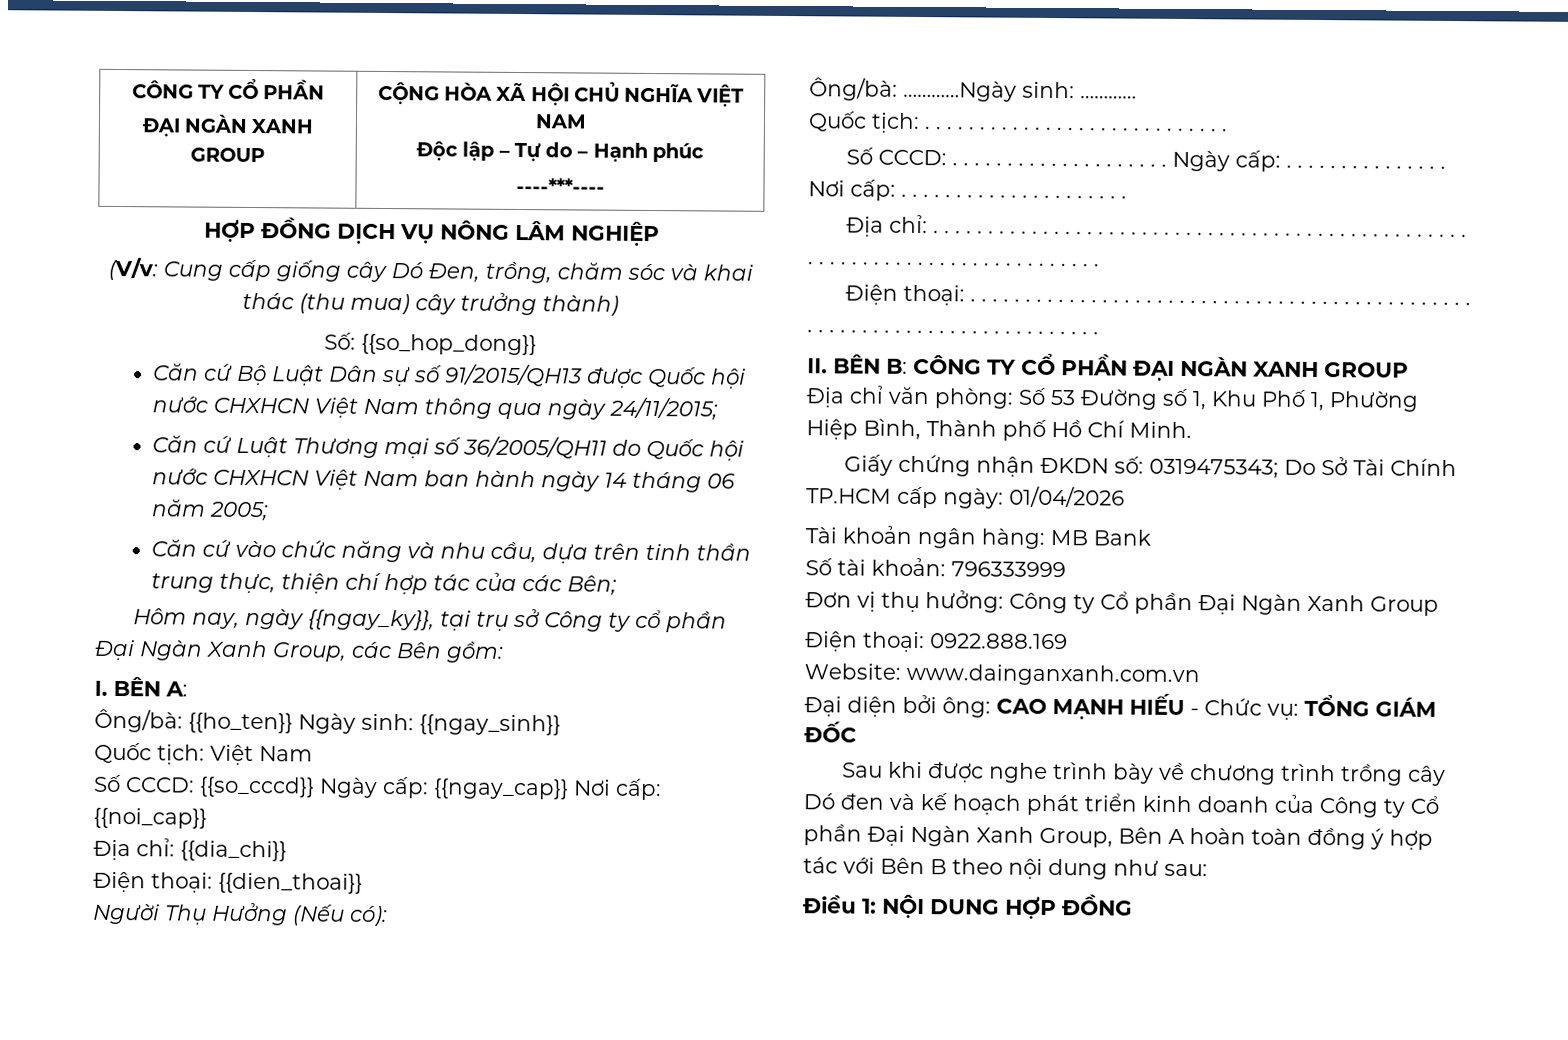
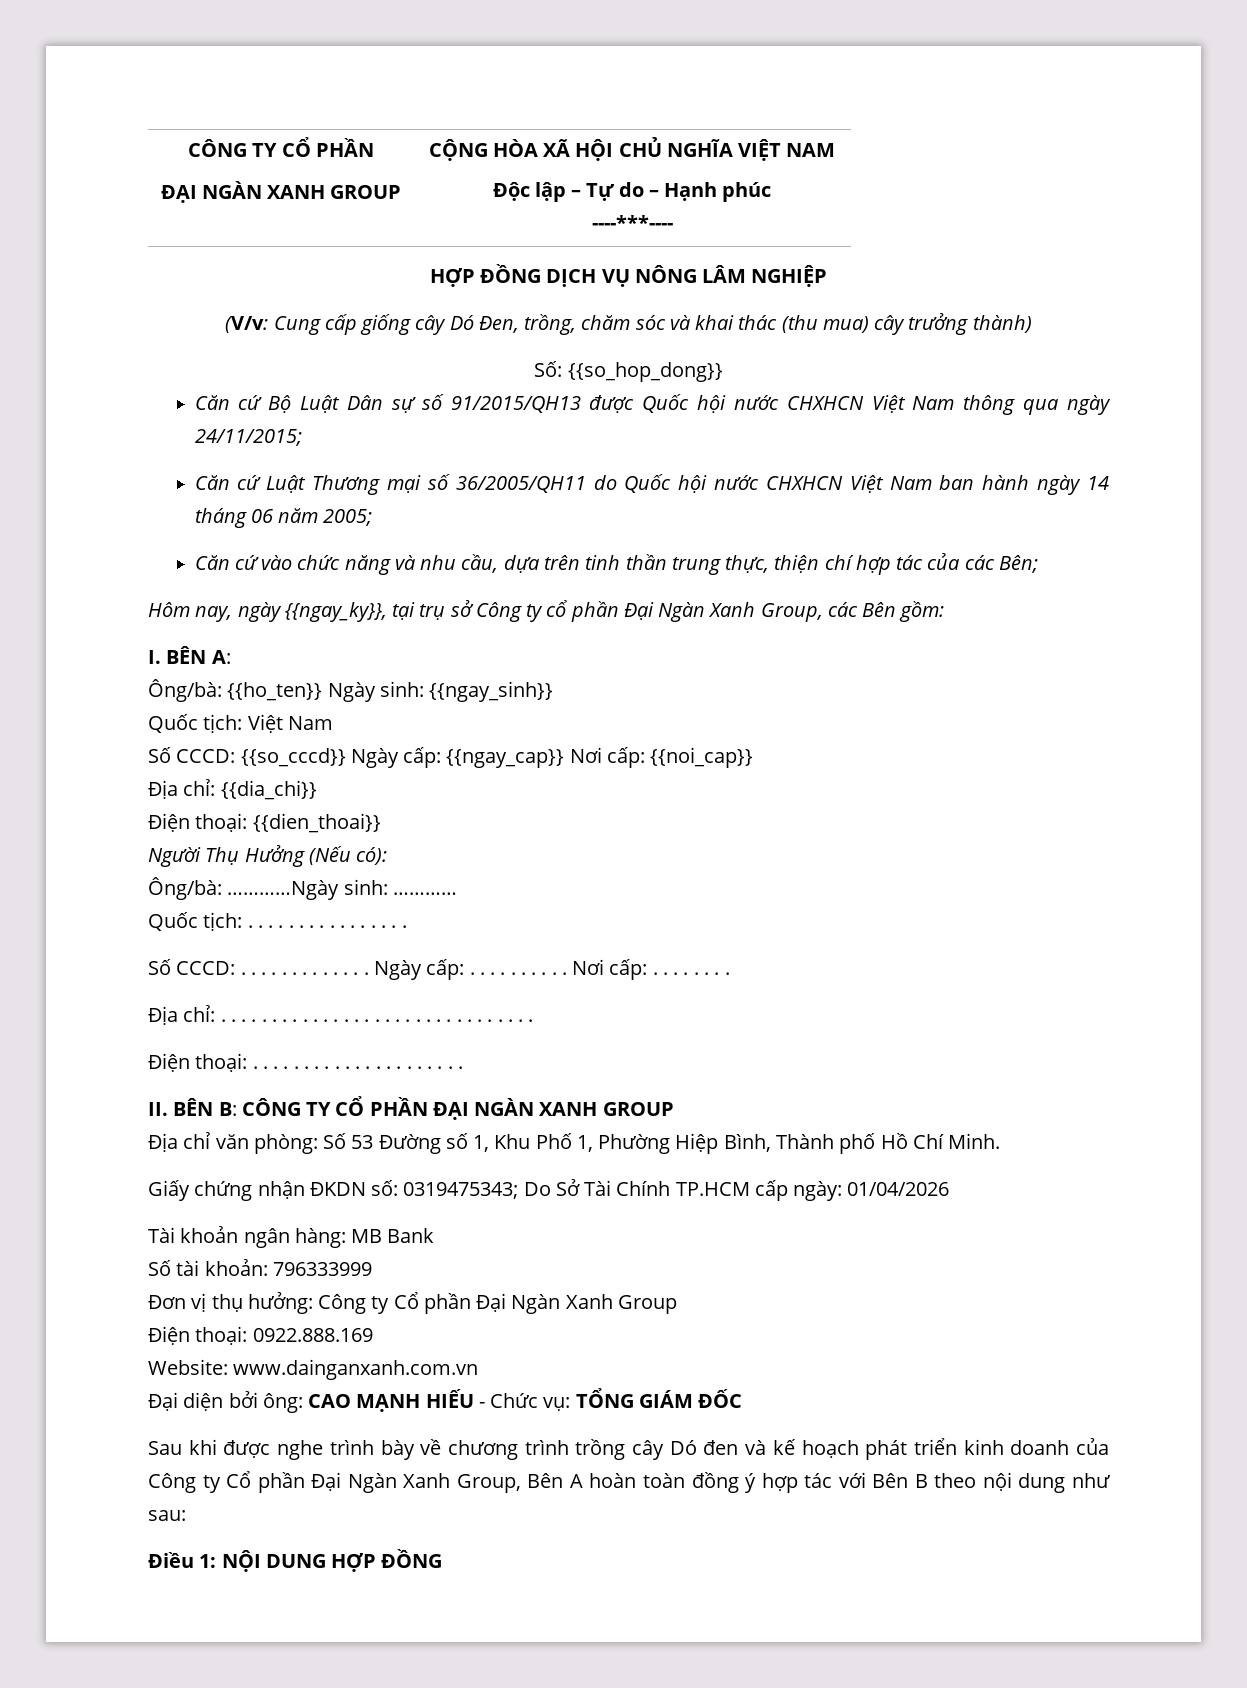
- Quốc tịch: . . . . . . . . . . . . . . . . . . . . . . . . . . . .
+ Quốc tịch: . . . . . . . . . . . . . . . .
- Số CCCD: . . . . . . . . . . . . . . . . . . . .
+ Số CCCD: . . . . . . . . . . . . .
- Ngày cấp: . . . . . . . . . . . . . . .
+ Ngày cấp: . . . . . . . . . .
- Nơi cấp: . . . . . . . . . . . . . . . . . . . . .
+ Nơi cấp: . . . . . . . .
- Địa chỉ: . . . . . . . . . . . . . . . . . . . . . . . . . . . . . . . . . . . . . . . . . . . . . . . . . . . . . . . . . . . . . . . . . . . . . . . . . . . .
+ Địa chỉ: . . . . . . . . . . . . . . . . . . . . . . . . . . . . . . .
- Điện thoại: . . . . . . . . . . . . . . . . . . . . . . . . . . . . . . . . . . . . . . . . . . . . . . . . . . . . . . . . . . . . . . . . . . . . . . . . .
+ Điện thoại: . . . . . . . . . . . . . . . . . . . . .

